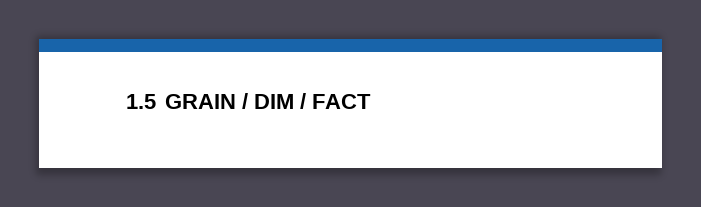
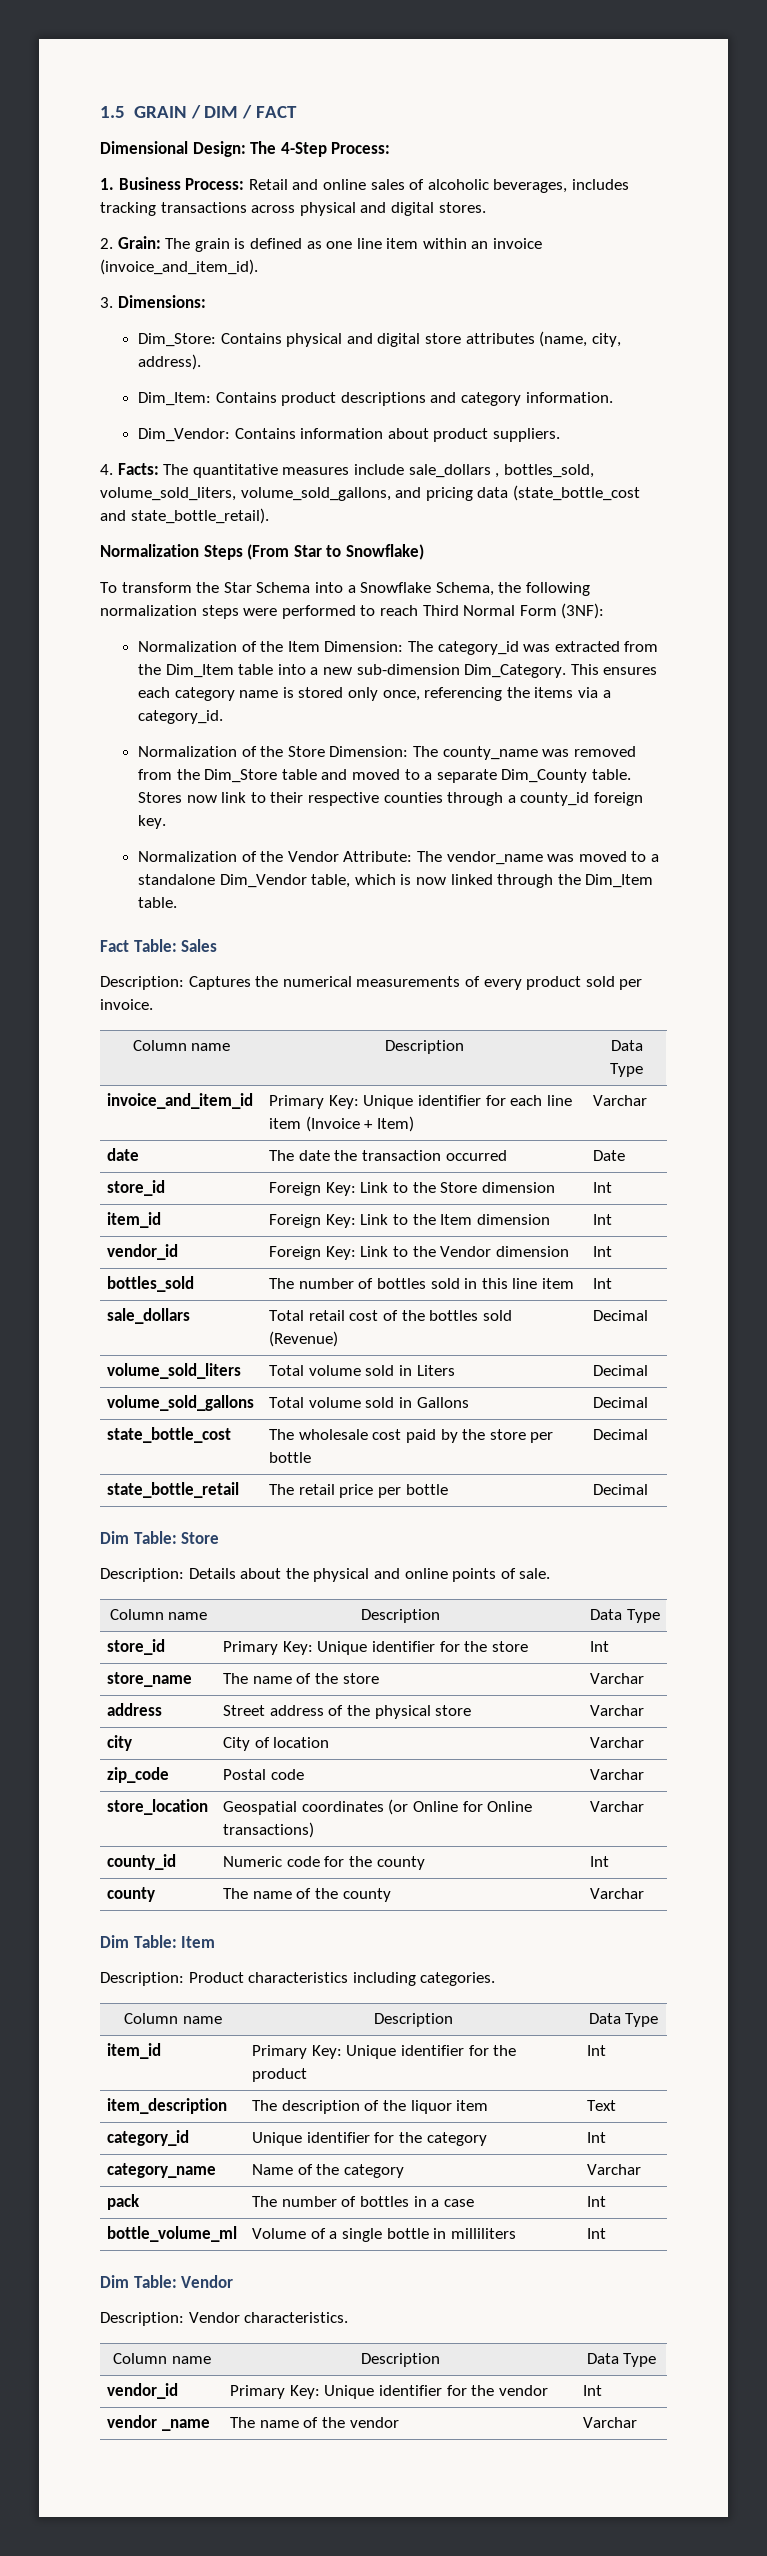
+ Dimensional Design: The 4-Step Process:
+ 1. Business Process: Retail and online sales of alcoholic beverages, includes tracking transactions across physical and digital stores.
+ 2. Grain: The grain is defined as one line item within an invoice (invoice_and_item_id).
+ 3. Dimensions:
+ Dim_Store: Contains physical and digital store attributes (name, city, address).
+ Dim_Item: Contains product descriptions and category information.
+ Dim_Vendor: Contains information about product suppliers.
+ 4. Facts: The quantitative measures include sale_dollars , bottles_sold, volume_sold_liters, volume_sold_gallons, and pricing data (state_bottle_cost and state_bottle_retail).
+ Normalization Steps (From Star to Snowflake)
+ To transform the Star Schema into a Snowflake Schema, the following normalization steps were performed to reach Third Normal Form (3NF):
+ Normalization of the Item Dimension: The category_id was extracted from the Dim_Item table into a new sub-dimension Dim_Category. This ensures each category name is stored only once, referencing the items via a category_id.
+ Normalization of the Store Dimension: The county_name was removed from the Dim_Store table and moved to a separate Dim_County table. Stores now link to their respective counties through a county_id foreign key.
+ Normalization of the Vendor Attribute: The vendor_name was moved to a standalone Dim_Vendor table, which is now linked through the Dim_Item table.
+ Fact Table: Sales
+ Description: Captures the numerical measurements of every product sold per invoice.
+ Column name | Description | Data Type
+ invoice_and_item_id | Primary Key: Unique identifier for each line item (Invoice + Item) | Varchar
+ date | The date the transaction occurred | Date
+ store_id | Foreign Key: Link to the Store dimension | Int
+ item_id | Foreign Key: Link to the Item dimension | Int
+ vendor_id | Foreign Key: Link to the Vendor dimension | Int
+ bottles_sold | The number of bottles sold in this line item | Int
+ sale_dollars | Total retail cost of the bottles sold (Revenue) | Decimal
+ volume_sold_liters | Total volume sold in Liters | Decimal
+ volume_sold_gallons | Total volume sold in Gallons | Decimal
+ state_bottle_cost | The wholesale cost paid by the store per bottle | Decimal
+ state_bottle_retail | The retail price per bottle | Decimal
+ Dim Table: Store
+ Description: Details about the physical and online points of sale.
+ Column name | Description | Data Type
+ store_id | Primary Key: Unique identifier for the store | Int
+ store_name | The name of the store | Varchar
+ address | Street address of the physical store | Varchar
+ city | City of location | Varchar
+ zip_code | Postal code | Varchar
+ store_location | Geospatial coordinates (or Online for Online transactions) | Varchar
+ county_id | Numeric code for the county | Int
+ county | The name of the county | Varchar
+ Dim Table: Item
+ Description: Product characteristics including categories.
+ Column name | Description | Data Type
+ item_id | Primary Key: Unique identifier for the product | Int
+ item_description | The description of the liquor item | Text
+ category_id | Unique identifier for the category | Int
+ category_name | Name of the category | Varchar
+ pack | The number of bottles in a case | Int
+ bottle_volume_ml | Volume of a single bottle in milliliters | Int
+ Dim Table: Vendor
+ Description: Vendor characteristics.
+ Column name | Description | Data Type
+ vendor_id | Primary Key: Unique identifier for the vendor | Int
+ vendor _name | The name of the vendor | Varchar

